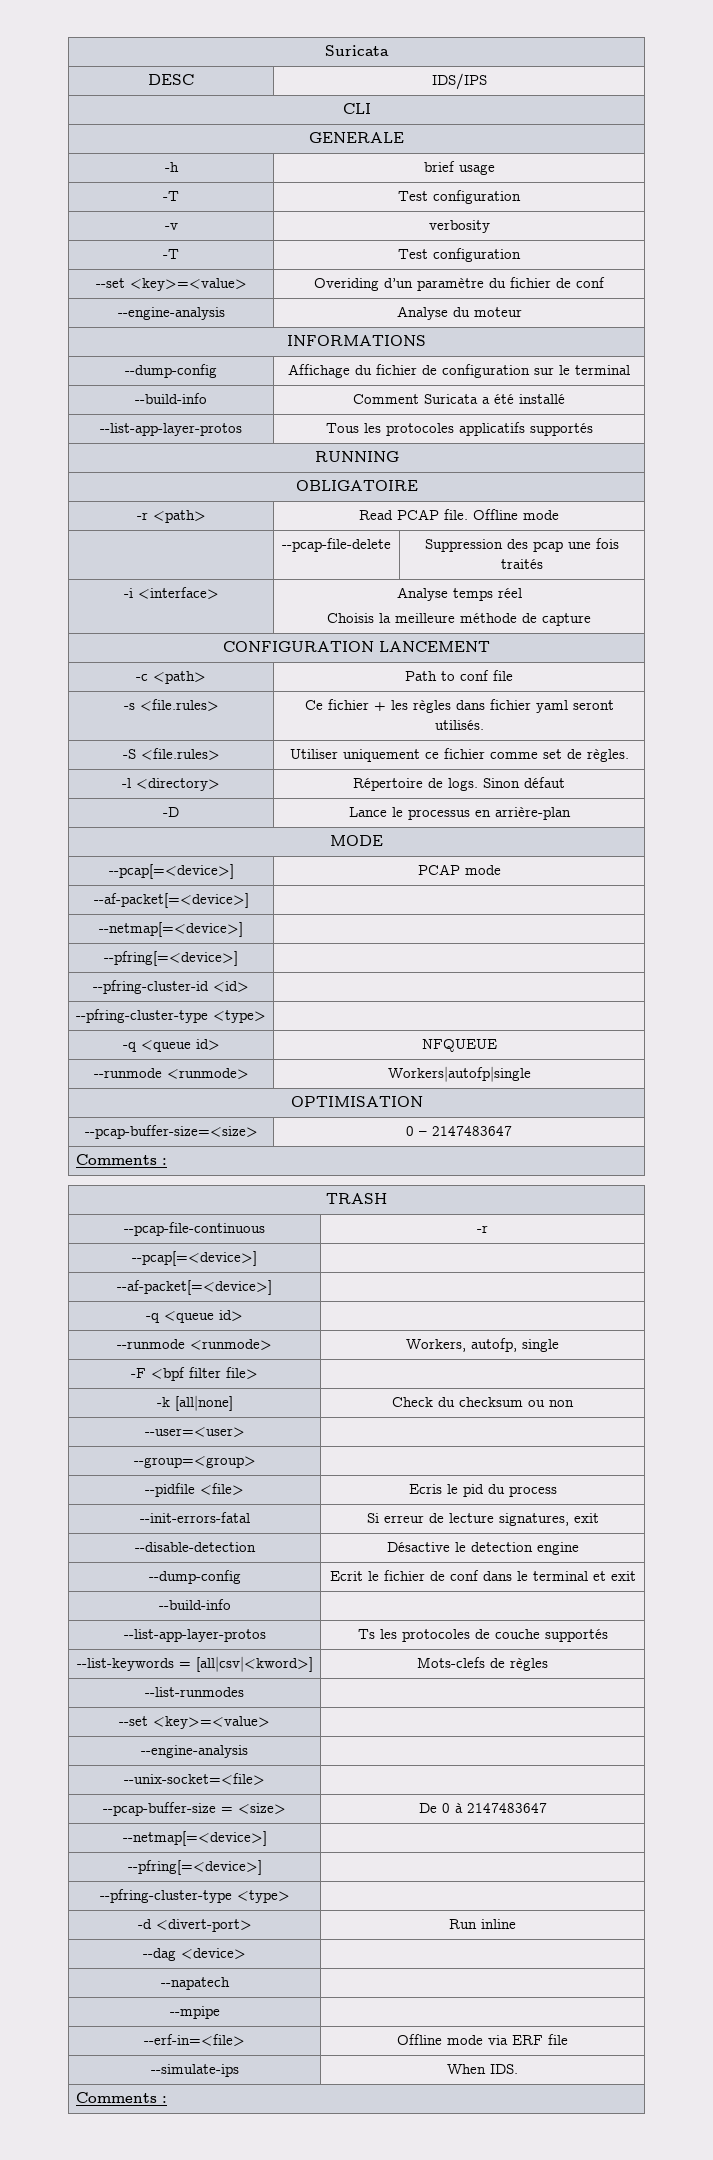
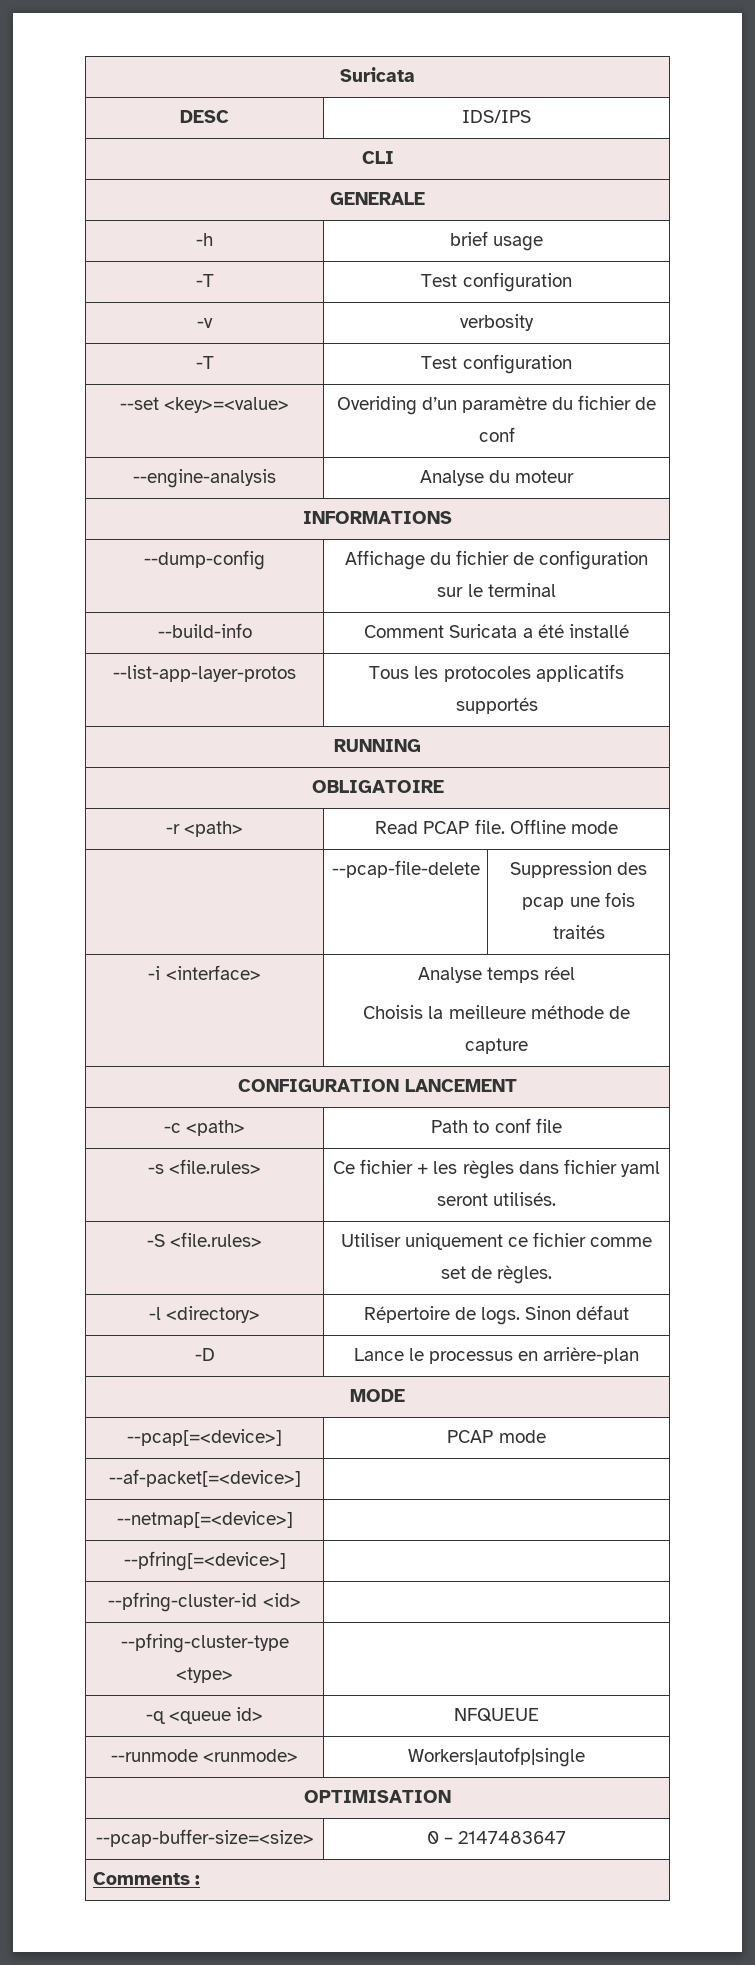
- TRASH
- --pcap-file-continuous | -r
- --pcap[=<device>] |
- --af-packet[=<device>] |
- -q <queue id> |
- --runmode <runmode> | Workers, autofp, single
- -F <bpf filter file> |
- -k [all|none] | Check du checksum ou non
- --user=<user> |
- --group=<group> |
- --pidfile <file> | Ecris le pid du process
- --init-errors-fatal | Si erreur de lecture signatures, exit
- --disable-detection | Désactive le detection engine
- --dump-config | Ecrit le fichier de conf dans le terminal et exit
- --build-info |
- --list-app-layer-protos | Ts les protocoles de couche supportés
- --list-keywords = [all|csv|<kword>] | Mots-clefs de règles
- --list-runmodes |
- --set <key>=<value> |
- --engine-analysis |
- --unix-socket=<file> |
- --pcap-buffer-size = <size> | De 0 à 2147483647
- --netmap[=<device>] |
- --pfring[=<device>] |
- --pfring-cluster-type <type> |
- -d <divert-port> | Run inline
- --dag <device> |
- --napatech |
- --mpipe |
- --erf-in=<file> | Offline mode via ERF file
- --simulate-ips | When IDS.
- Comments :

